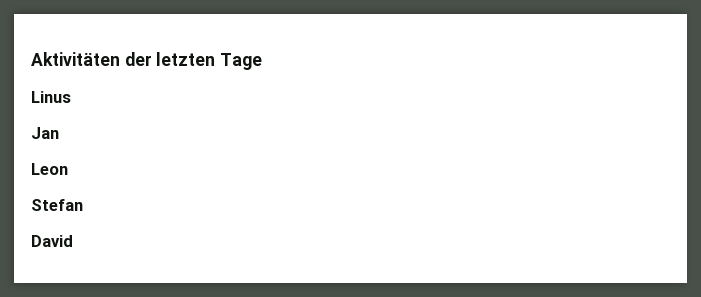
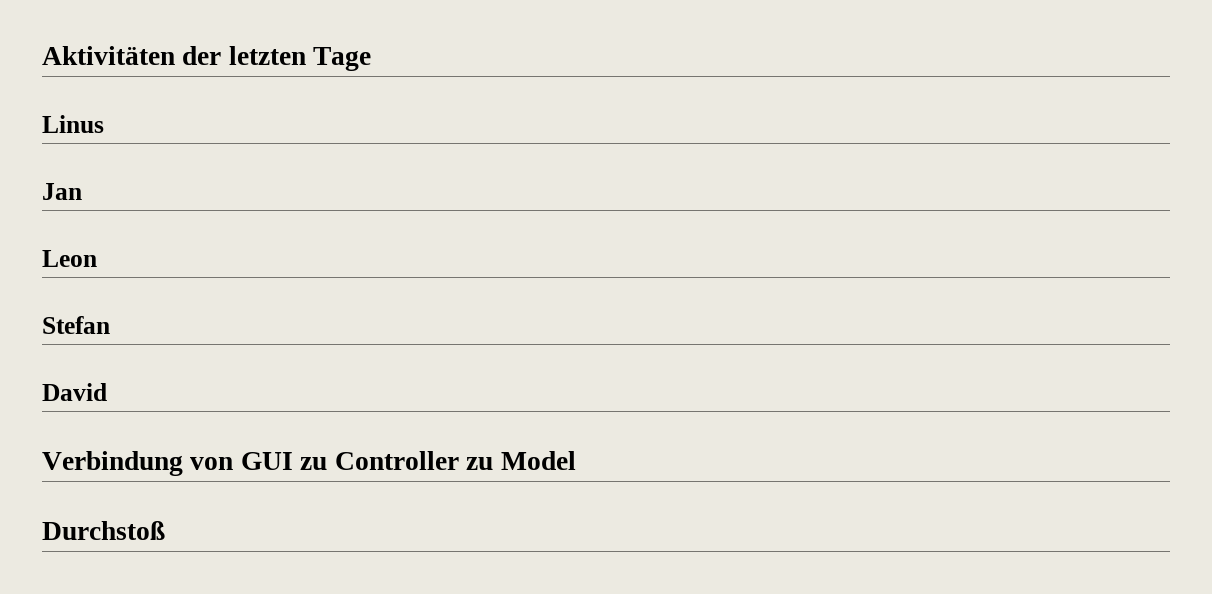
+ Verbindung von GUI zu Controller zu Model
+ Durchstoß

